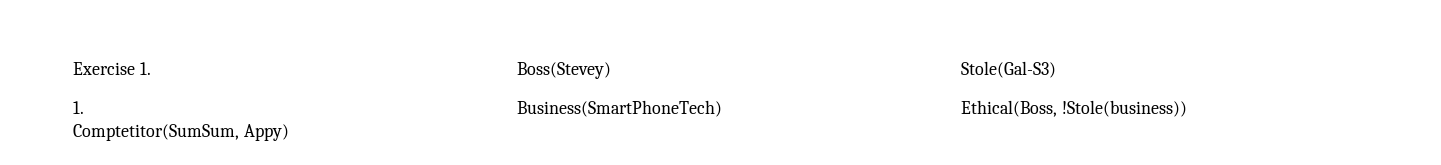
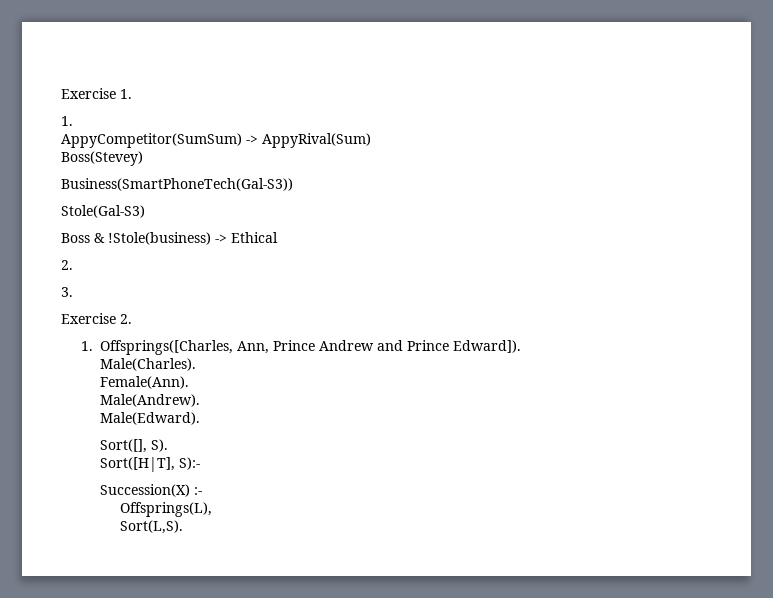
- Comptetitor(SumSum, Appy)
+ AppyCompetitor(SumSum) -> AppyRival(Sum)
- Business(SmartPhoneTech)
+ Business(SmartPhoneTech(Gal-S3))
- Ethical(Boss, !Stole(business))
+ Boss & !Stole(business) -> Ethical
+ 2.
+ 3.
+ Exercise 2.
+ 1. Offsprings([Charles, Ann, Prince Andrew and Prince Edward]).
+ Male(Charles).
+ Female(Ann).
+ Male(Andrew).
+ Male(Edward).
+ Sort([], S).
+ Sort([H|T], S):-
+ Succession(X) :-
+ Offsprings(L),
+ Sort(L,S).

